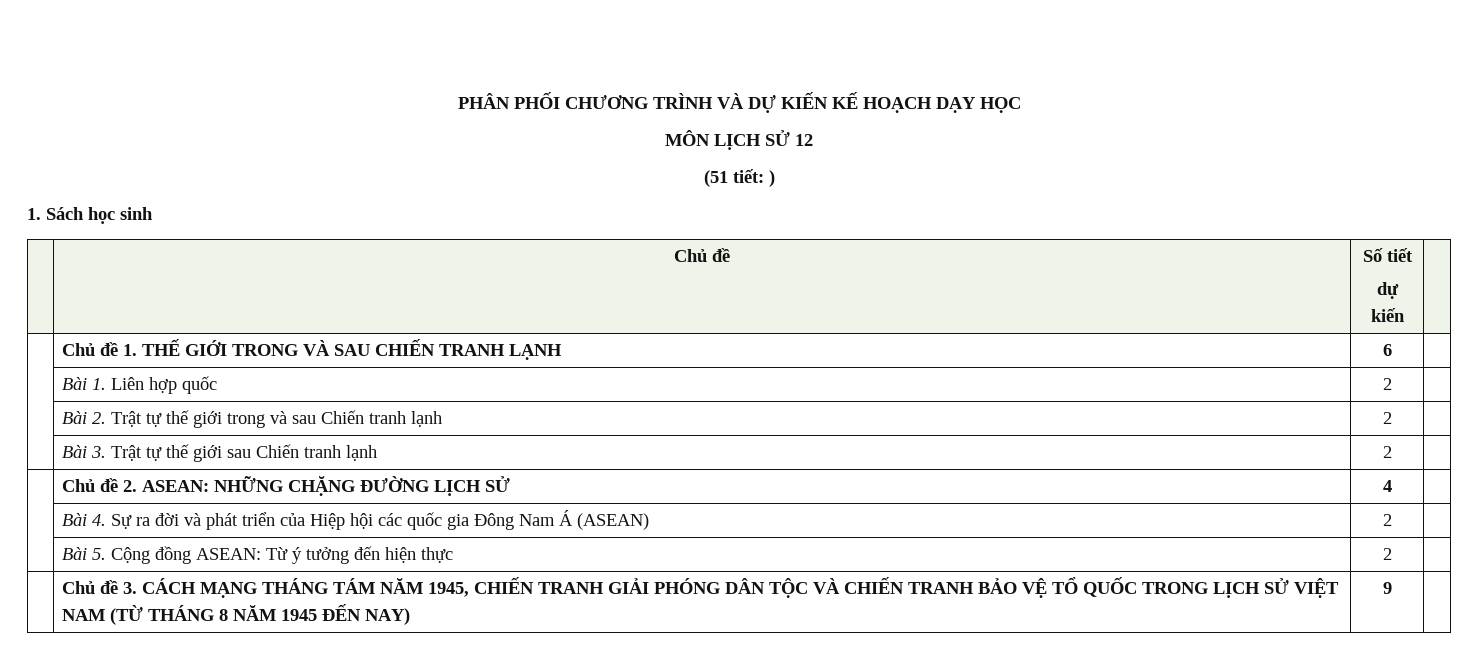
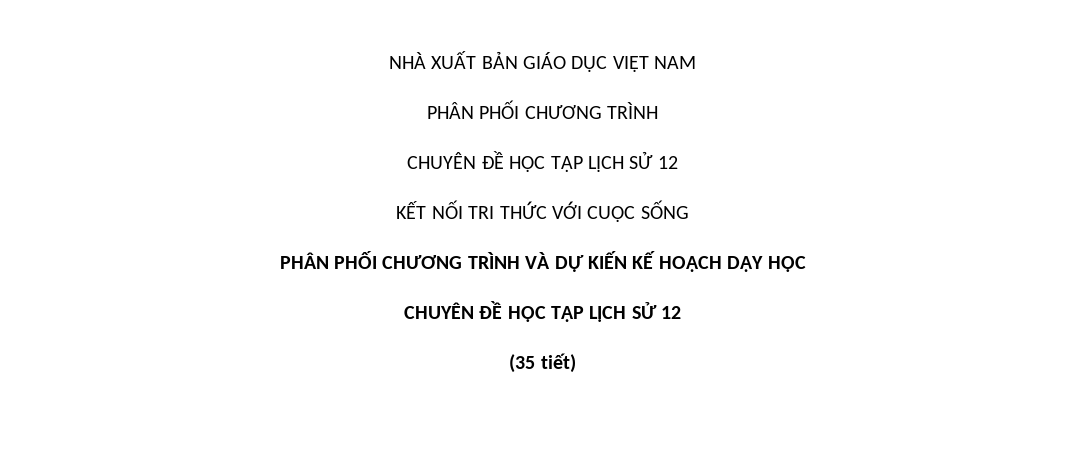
+ NHÀ XUẤT BẢN GIÁO DỤC VIỆT NAM
+ PHÂN PHỐI CHƯƠNG TRÌNH
+ CHUYÊN ĐỀ HỌC TẬP LỊCH SỬ 12
+ KẾT NỐI TRI THỨC VỚI CUỘC SỐNG
  PHÂN PHỐI CHƯƠNG TRÌNH VÀ DỰ KIẾN KẾ HOẠCH DẠY HỌC
- MÔN LỊCH SỬ 12
- (51 tiết: )
- 1. Sách học sinh
- | Chủ đề | Số tiết
- dự kiến |
- | Chủ đề 1. THẾ GIỚI TRONG VÀ SAU CHIẾN TRANH LẠNH | 6 |
- | Bài 1. Liên hợp quốc | 2 |
- | Bài 2. Trật tự thế giới trong và sau Chiến tranh lạnh | 2 |
- | Bài 3. Trật tự thế giới sau Chiến tranh lạnh | 2 |
- | Chủ đề 2. ASEAN: NHỮNG CHẶNG ĐƯỜNG LỊCH SỬ | 4 |
- | Bài 4. Sự ra đời và phát triển của Hiệp hội các quốc gia Đông Nam Á (ASEAN) | 2 |
- | Bài 5. Cộng đồng ASEAN: Từ ý tưởng đến hiện thực | 2 |
- | Chủ đề 3. CÁCH MẠNG THÁNG TÁM NĂM 1945, CHIẾN TRANH GIẢI PHÓNG DÂN TỘC VÀ CHIẾN TRANH BẢO VỆ TỔ QUỐC TRONG LỊCH SỬ VIỆT NAM (TỪ THÁNG 8 NĂM 1945 ĐẾN NAY) | 9 |
+ CHUYÊN ĐỀ HỌC TẬP LỊCH SỬ 12
+ (35 tiết)

